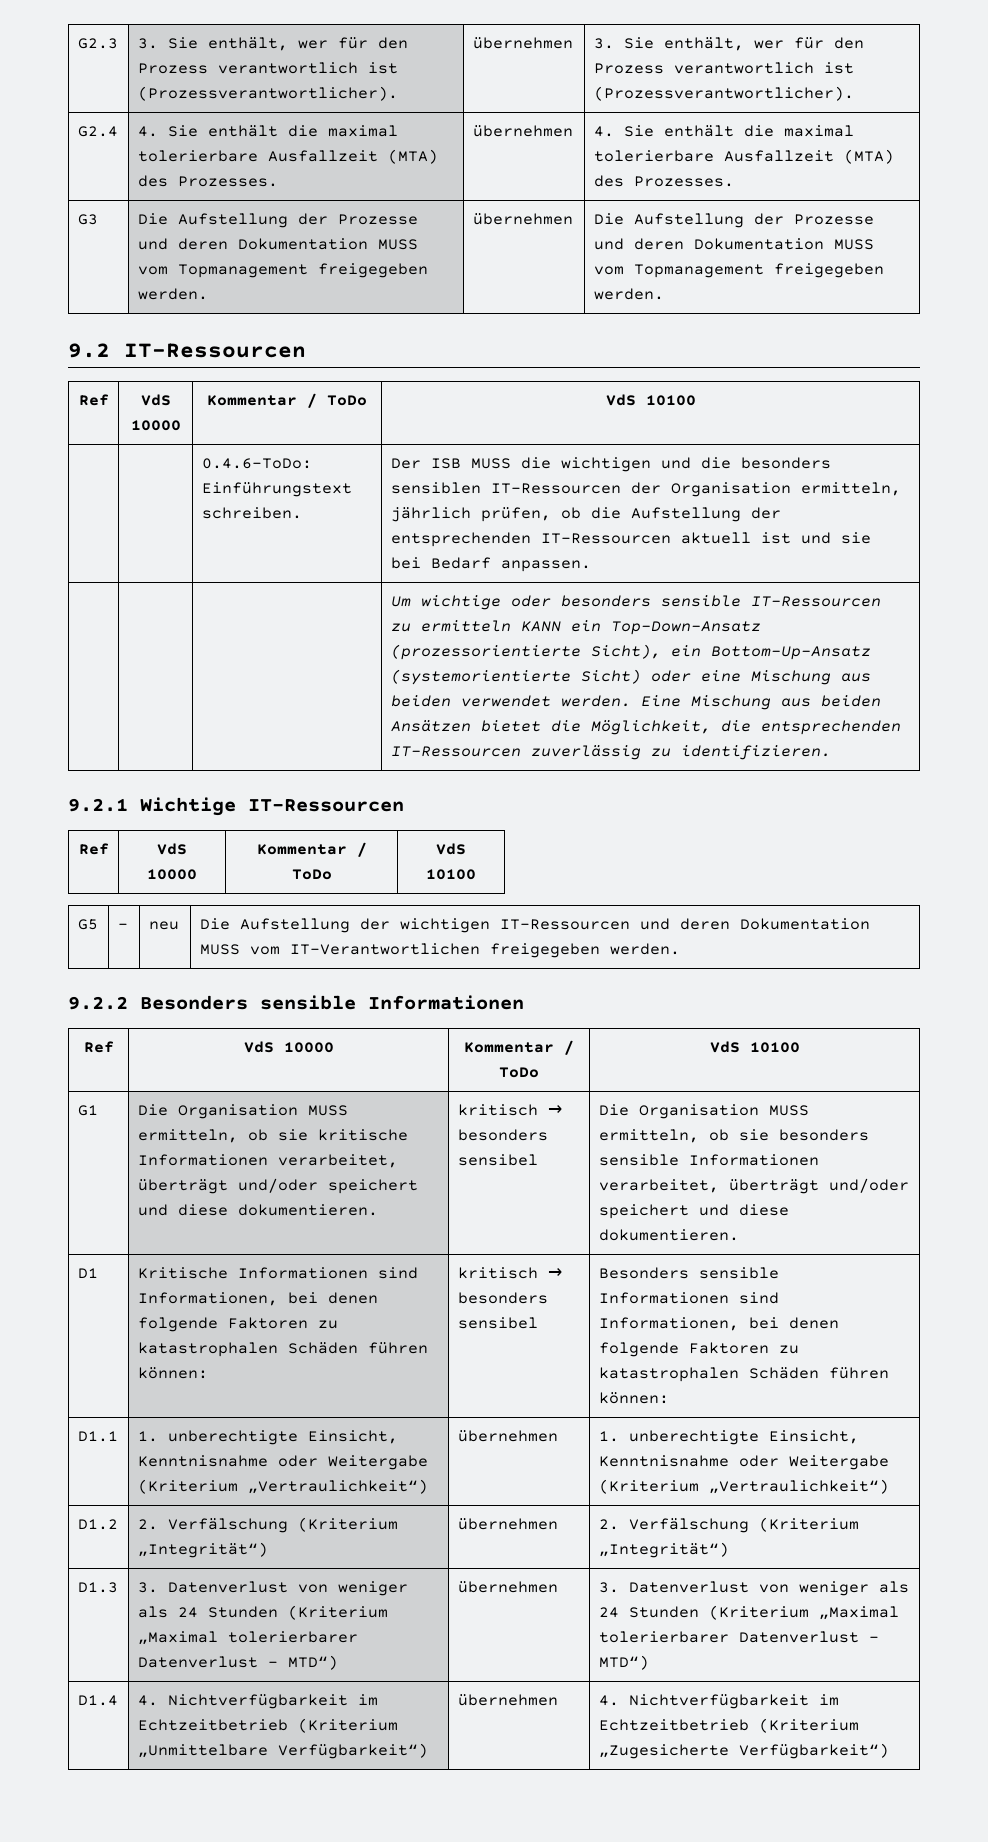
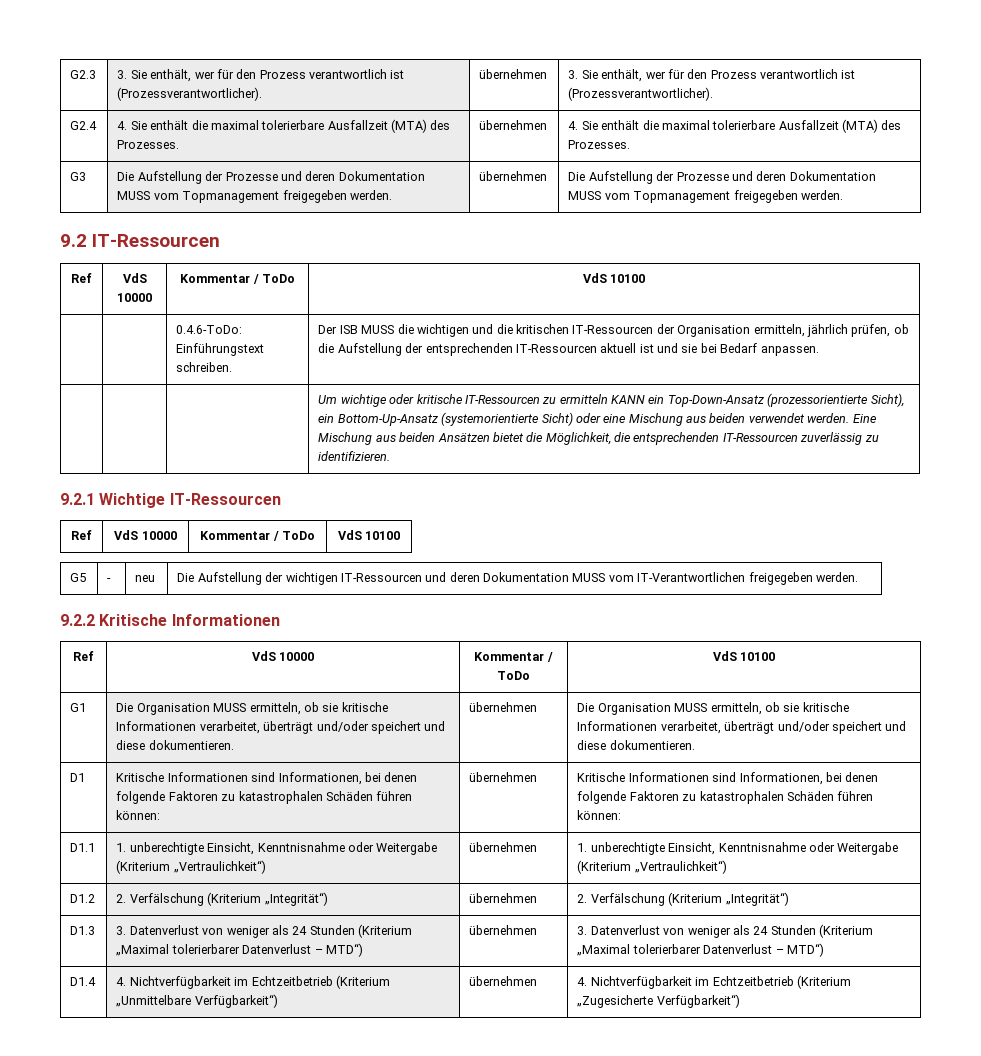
- | | 0.4.6-ToDo: Einführungstext schreiben. | Der ISB MUSS die wichtigen und die besonders sensiblen IT-Ressourcen der Organisation ermitteln, jährlich prüfen, ob die Aufstellung der entsprechenden IT-Ressourcen aktuell ist und sie bei Bedarf anpassen.
+ | | 0.4.6-ToDo: Einführungstext schreiben. | Der ISB MUSS die wichtigen und die kritischen IT-Ressourcen der Organisation ermitteln, jährlich prüfen, ob die Aufstellung der entsprechenden IT-Ressourcen aktuell ist und sie bei Bedarf anpassen.
- | | | Um wichtige oder besonders sensible IT-Ressourcen zu ermitteln KANN ein Top-Down-Ansatz (prozessorientierte Sicht), ein Bottom-Up-Ansatz (systemorientierte Sicht) oder eine Mischung aus beiden verwendet werden. Eine Mischung aus beiden Ansätzen bietet die Möglichkeit, die entsprechenden IT-Ressourcen zuverlässig zu identifizieren.
+ | | | Um wichtige oder kritische IT-Ressourcen zu ermitteln KANN ein Top-Down-Ansatz (prozessorientierte Sicht), ein Bottom-Up-Ansatz (systemorientierte Sicht) oder eine Mischung aus beiden verwendet werden. Eine Mischung aus beiden Ansätzen bietet die Möglichkeit, die entsprechenden IT-Ressourcen zuverlässig zu identifizieren.
- 9.2.2 Besonders sensible Informationen
+ 9.2.2 Kritische Informationen
- G1 | Die Organisation MUSS ermitteln, ob sie kritische Informationen verarbeitet, überträgt und/oder speichert und diese dokumentieren. | kritisch → besonders sensibel | Die Organisation MUSS ermitteln, ob sie besonders sensible Informationen verarbeitet, überträgt und/oder speichert und diese dokumentieren.
+ G1 | Die Organisation MUSS ermitteln, ob sie kritische Informationen verarbeitet, überträgt und/oder speichert und diese dokumentieren. | übernehmen | Die Organisation MUSS ermitteln, ob sie kritische Informationen verarbeitet, überträgt und/oder speichert und diese dokumentieren.
- D1 | Kritische Informationen sind Informationen, bei denen folgende Faktoren zu katastrophalen Schäden führen können: | kritisch → besonders sensibel | Besonders sensible Informationen sind Informationen, bei denen folgende Faktoren zu katastrophalen Schäden führen können:
+ D1 | Kritische Informationen sind Informationen, bei denen folgende Faktoren zu katastrophalen Schäden führen können: | übernehmen | Kritische Informationen sind Informationen, bei denen folgende Faktoren zu katastrophalen Schäden führen können:

